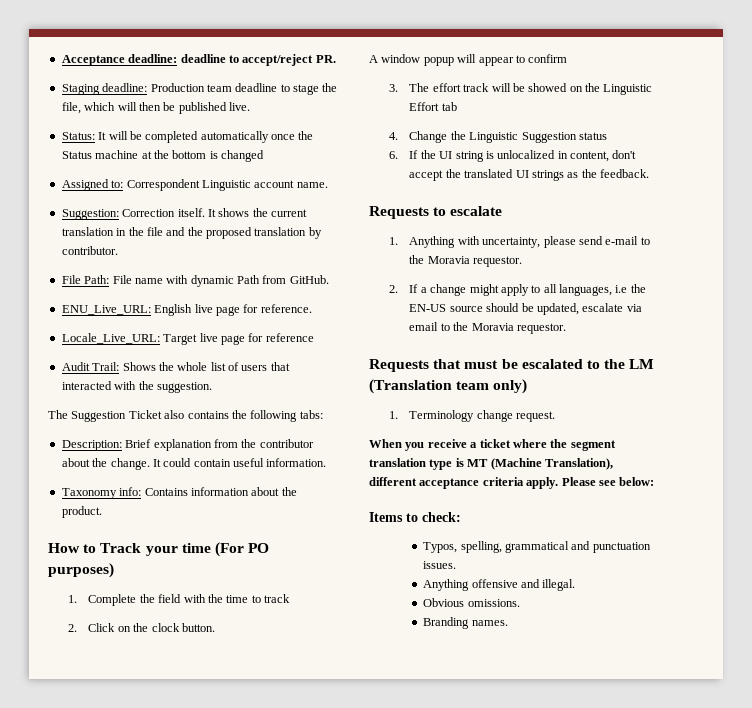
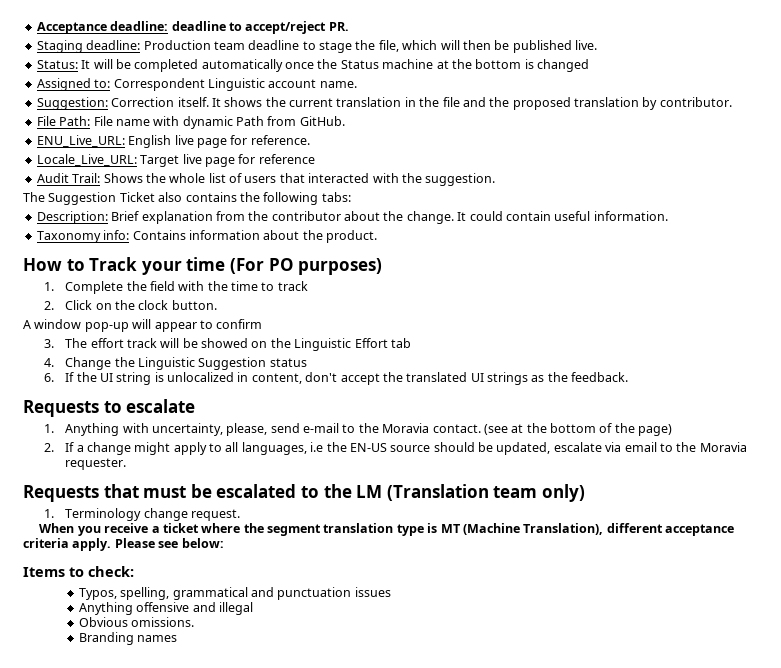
- A window popup will appear to confirm
+ A window pop-up will appear to confirm
- 1. Anything with uncertainty, please send e-mail to the Moravia requestor.
+ 1. Anything with uncertainty, please, send e-mail to the Moravia contact. (see at the bottom of the page)
- 2. If a change might apply to all languages, i.e the EN-US source should be updated, escalate via email to the Moravia requestor.
+ 2. If a change might apply to all languages, i.e the EN-US source should be updated, escalate via email to the Moravia requester.
- Typos, spelling, grammatical and punctuation issues.
+ Typos, spelling, grammatical and punctuation issues
- Anything offensive and illegal.
+ Anything offensive and illegal
- Branding names.
+ Branding names

